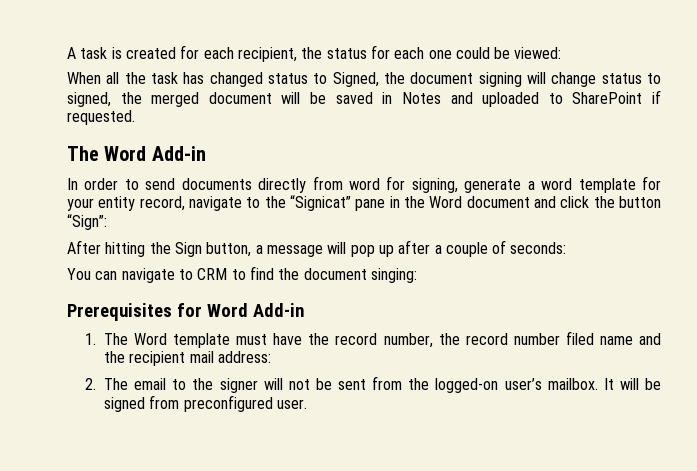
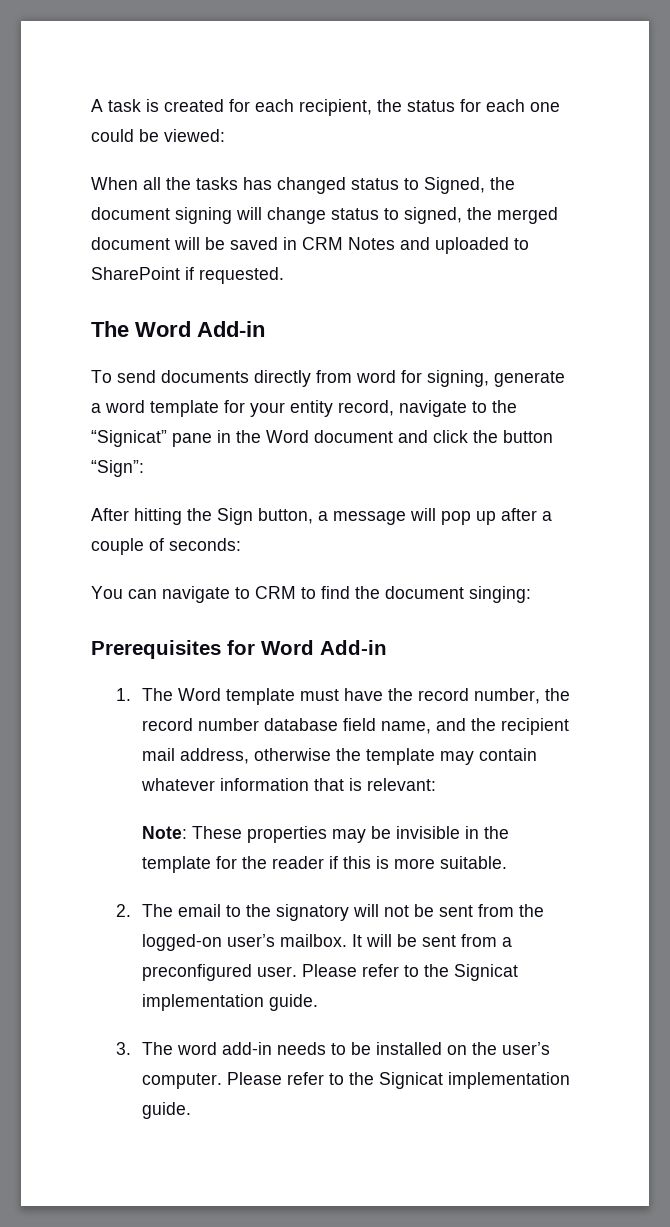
- When all the task has changed status to Signed, the document signing will change status to signed, the merged document will be saved in Notes and uploaded to SharePoint if requested.
+ When all the tasks has changed status to Signed, the document signing will change status to signed, the merged document will be saved in CRM Notes and uploaded to SharePoint if requested.
- In order to send documents directly from word for signing, generate a word template for your entity record, navigate to the “Signicat” pane in the Word document and click the button “Sign”:
+ To send documents directly from word for signing, generate a word template for your entity record, navigate to the “Signicat” pane in the Word document and click the button “Sign”:
- 1. The Word template must have the record number, the record number filed name and the recipient mail address:
+ 1. The Word template must have the record number, the record number database field name, and the recipient mail address, otherwise the template may contain whatever information that is relevant:
+ Note: These properties may be invisible in the template for the reader if this is more suitable.
- 2. The email to the signer will not be sent from the logged-on user’s mailbox.
+ 2. The email to the signatory will not be sent from the logged-on user’s mailbox.
- It will be signed from preconfigured user.
+ It will be sent from a preconfigured user. Please refer to the Signicat implementation guide.
+ 3. The word add-in needs to be installed on the user’s computer. Please refer to the Signicat implementation guide.

